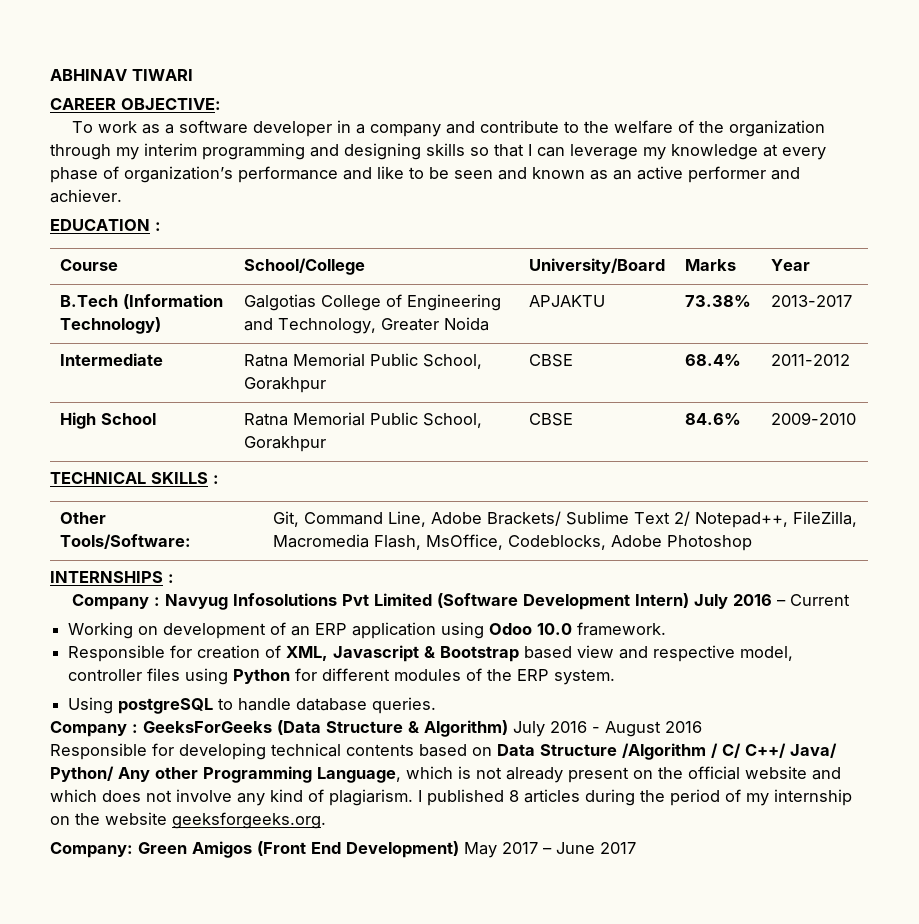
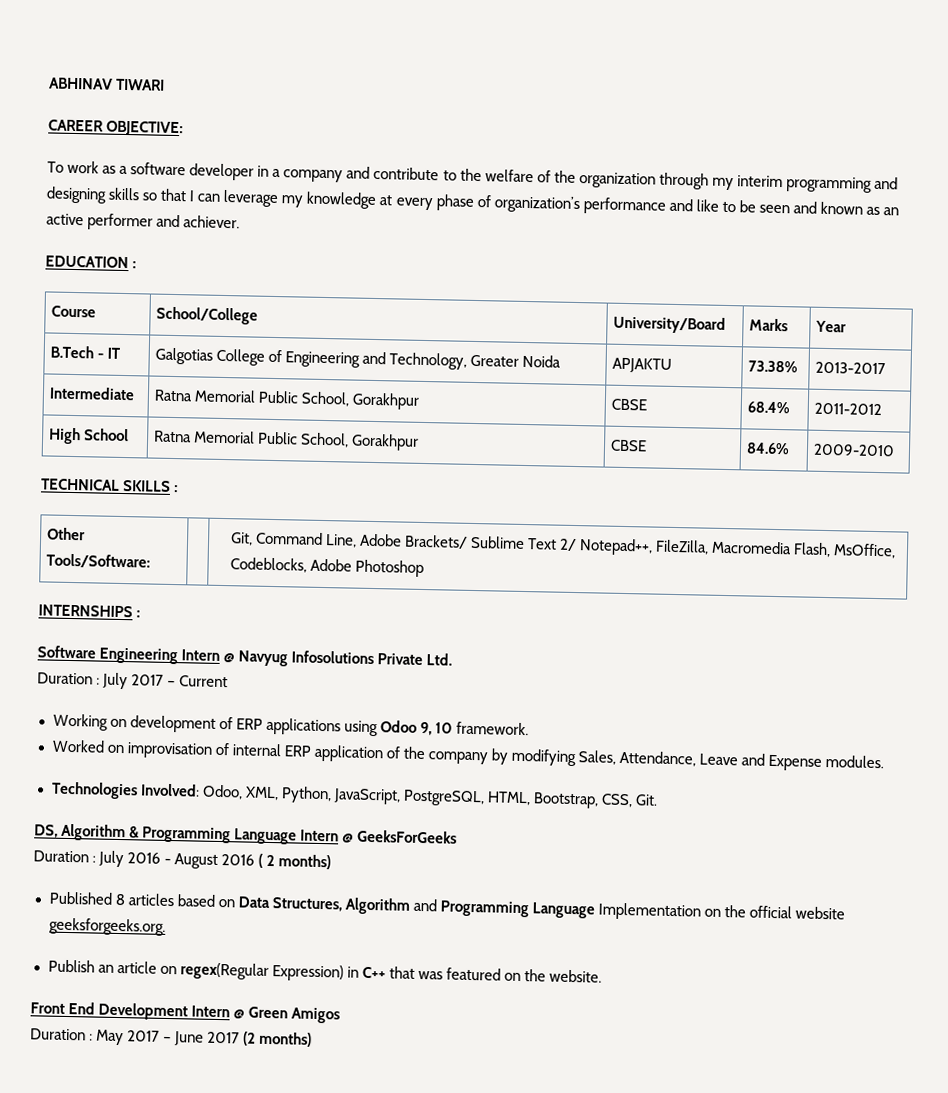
- B.Tech (Information Technology) | Galgotias College of Engineering and Technology, Greater Noida | APJAKTU | 73.38% | 2013-2017
+ B.Tech - IT | Galgotias College of Engineering and Technology, Greater Noida | APJAKTU | 73.38% | 2013-2017
- Company : Navyug Infosolutions Pvt Limited (Software Development Intern) July 2016 – Current
+ Software Engineering Intern @ Navyug Infosolutions Private Ltd.
+ Duration : July 2017 – Current
- Working on development of an ERP application using Odoo 10.0 framework.
- Responsible for creation of XML, Javascript & Bootstrap based view and respective model, controller files using Python for different modules of the ERP system.
- Using postgreSQL to handle database queries.
- Company : GeeksForGeeks (Data Structure & Algorithm) July 2016 - August 2016
- Responsible for developing technical contents based on Data Structure /Algorithm / C/ C++/ Java/ Python/ Any other Programming Language, which is not already present on the official website and which does not involve any kind of plagiarism. I published 8 articles during the period of my internship on the website geeksforgeeks.org.
- Company: Green Amigos (Front End Development) May 2017 – June 2017
+ Working on development of ERP applications using Odoo 9, 10 framework.
+ Worked on improvisation of internal ERP application of the company by modifying Sales, Attendance, Leave and Expense modules.
+ Technologies Involved: Odoo, XML, Python, JavaScript, PostgreSQL, HTML, Bootstrap, CSS, Git.
+ DS, Algorithm & Programming Language Intern @ GeeksForGeeks
+ Duration : July 2016 - August 2016 ( 2 months)
+ Published 8 articles based on Data Structures, Algorithm and Programming Language Implementation on the official website geeksforgeeks.org.
+ Publish an article on regex(Regular Expression) in C++ that was featured on the website.
+ Front End Development Intern @ Green Amigos
+ Duration : May 2017 – June 2017 (2 months)

